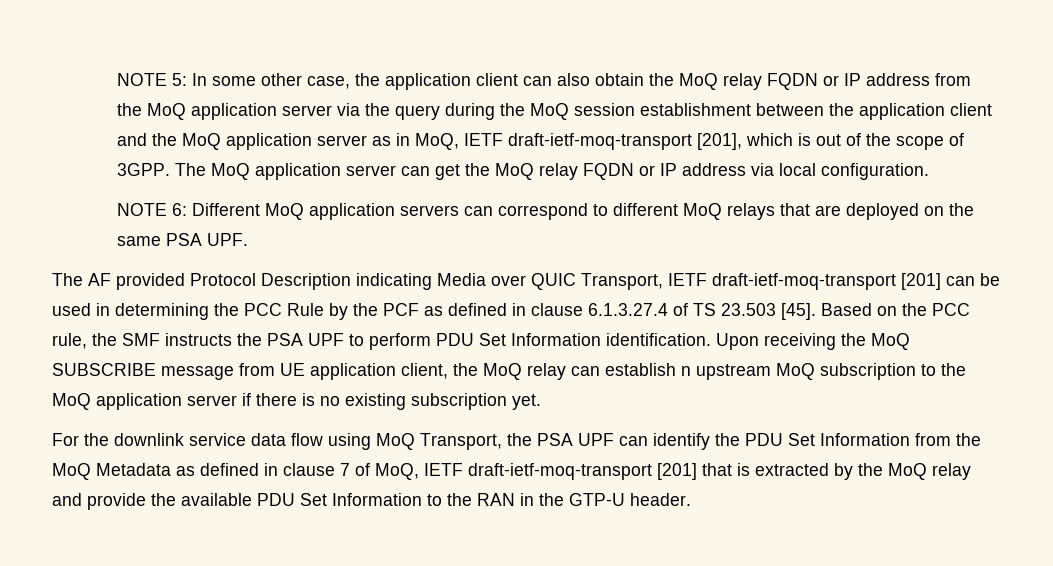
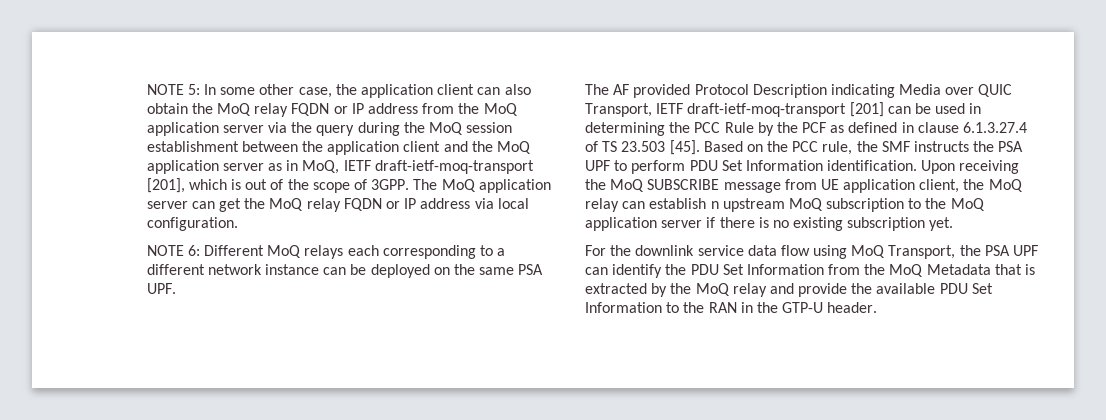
- NOTE 6: Different MoQ application servers can correspond to different MoQ relays that are deployed on the same PSA UPF.
+ NOTE 6: Different MoQ relays each corresponding to a different network instance can be deployed on the same PSA UPF.
- For the downlink service data flow using MoQ Transport, the PSA UPF can identify the PDU Set Information from the MoQ Metadata as defined in clause 7 of MoQ, IETF draft-ietf-moq-transport [201] that is extracted by the MoQ relay and provide the available PDU Set Information to the RAN in the GTP-U header.
+ For the downlink service data flow using MoQ Transport, the PSA UPF can identify the PDU Set Information from the MoQ Metadata that is extracted by the MoQ relay and provide the available PDU Set Information to the RAN in the GTP-U header.

